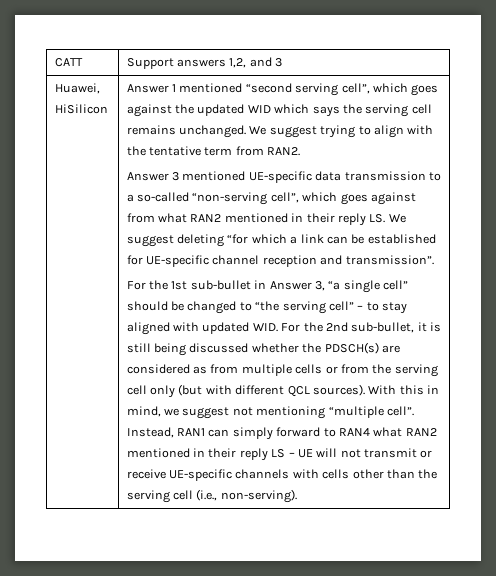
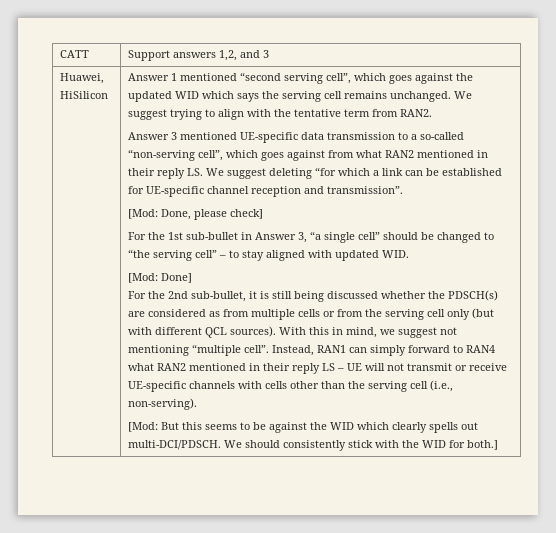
+ [Mod: Done, please check]
- For the 1st sub-bullet in Answer 3, “a single cell” should be changed to “the serving cell” – to stay aligned with updated WID. For the 2nd sub-bullet, it is still being discussed whether the PDSCH(s) are considered as from multiple cells or from the serving cell only (but with different QCL sources).
+ For the 1st sub-bullet in Answer 3, “a single cell” should be changed to “the serving cell” – to stay aligned with updated WID.
+ [Mod: Done]
+ For the 2nd sub-bullet, it is still being discussed whether the PDSCH(s) are considered as from multiple cells or from the serving cell only (but with different QCL sources).
+ [Mod: But this seems to be against the WID which clearly spells out multi-DCI/PDSCH. We should consistently stick with the WID for both.]

